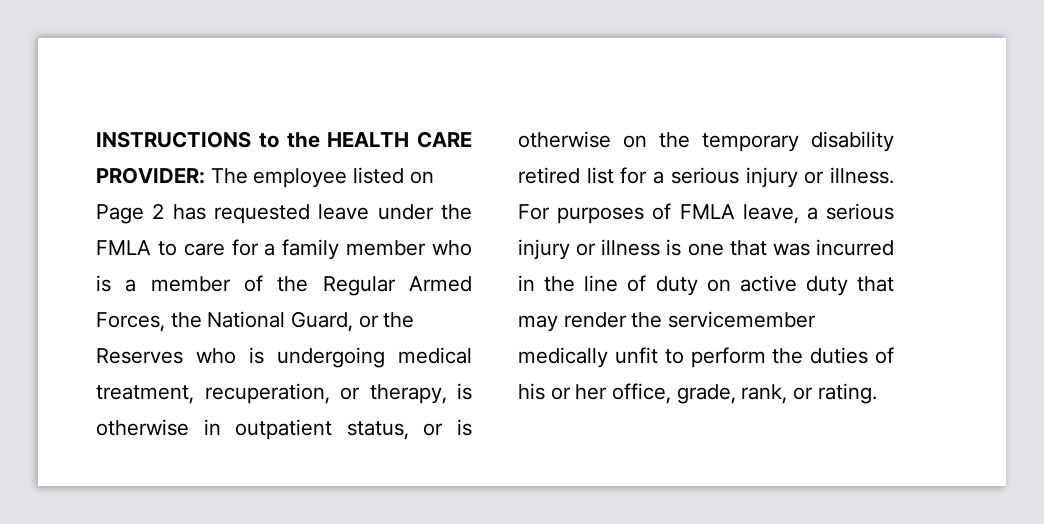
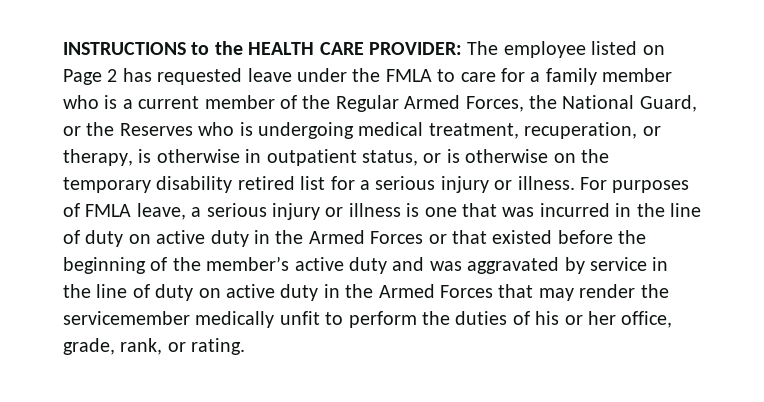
- The employee listed on Page 2 has requested leave under the FMLA to care for a family member who is a member of the Regular Armed Forces, the National Guard, or the Reserves who is undergoing medical treatment, recuperation, or therapy, is otherwise in outpatient status, or is otherwise on the temporary disability retired list for a serious injury or illness.
+ The employee listed on Page 2 has requested leave under the FMLA to care for a family member who is a current member of the Regular Armed Forces, the National Guard, or the Reserves who is undergoing medical treatment, recuperation, or therapy, is otherwise in outpatient status, or is otherwise on the temporary disability retired list for a serious injury or illness.
- For purposes of FMLA leave, a serious injury or illness is one that was incurred in the line of duty on active duty that may render the servicemember medically unfit to perform the duties of his or her office, grade, rank, or rating.
+ For purposes of FMLA leave, a serious injury or illness is one that was incurred in the line of duty on active duty in the Armed Forces or that existed before the beginning of the member’s active duty and was aggravated by service in the line of duty on active duty in the Armed Forces that may render the servicemember medically unfit to perform the duties of his or her office, grade, rank, or rating.

